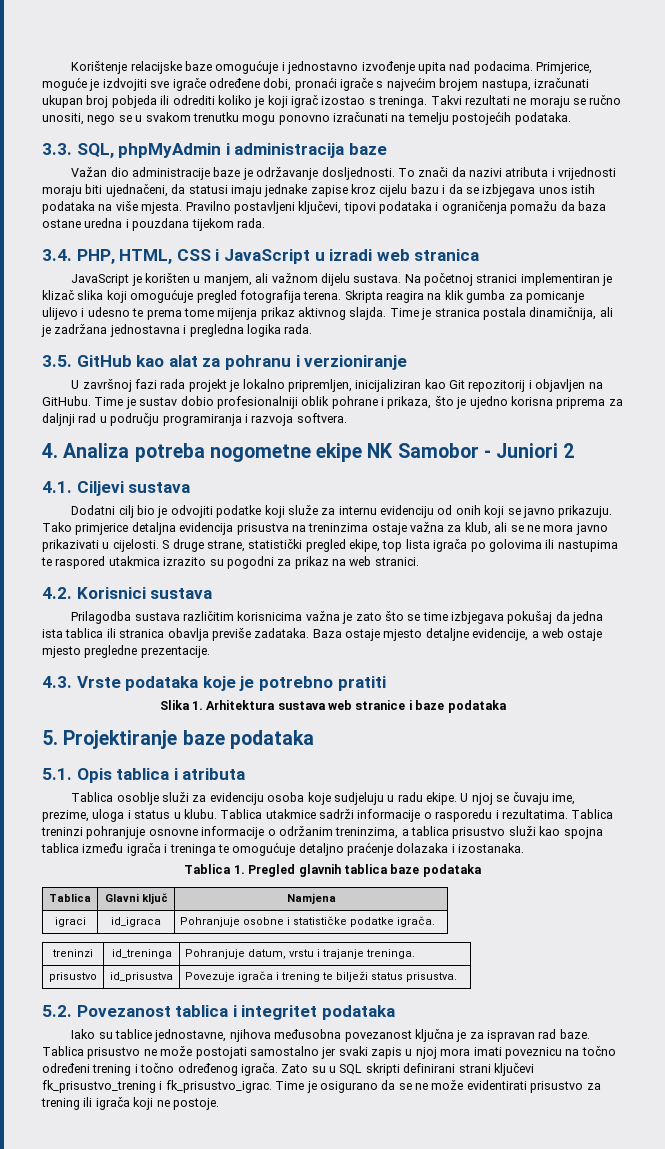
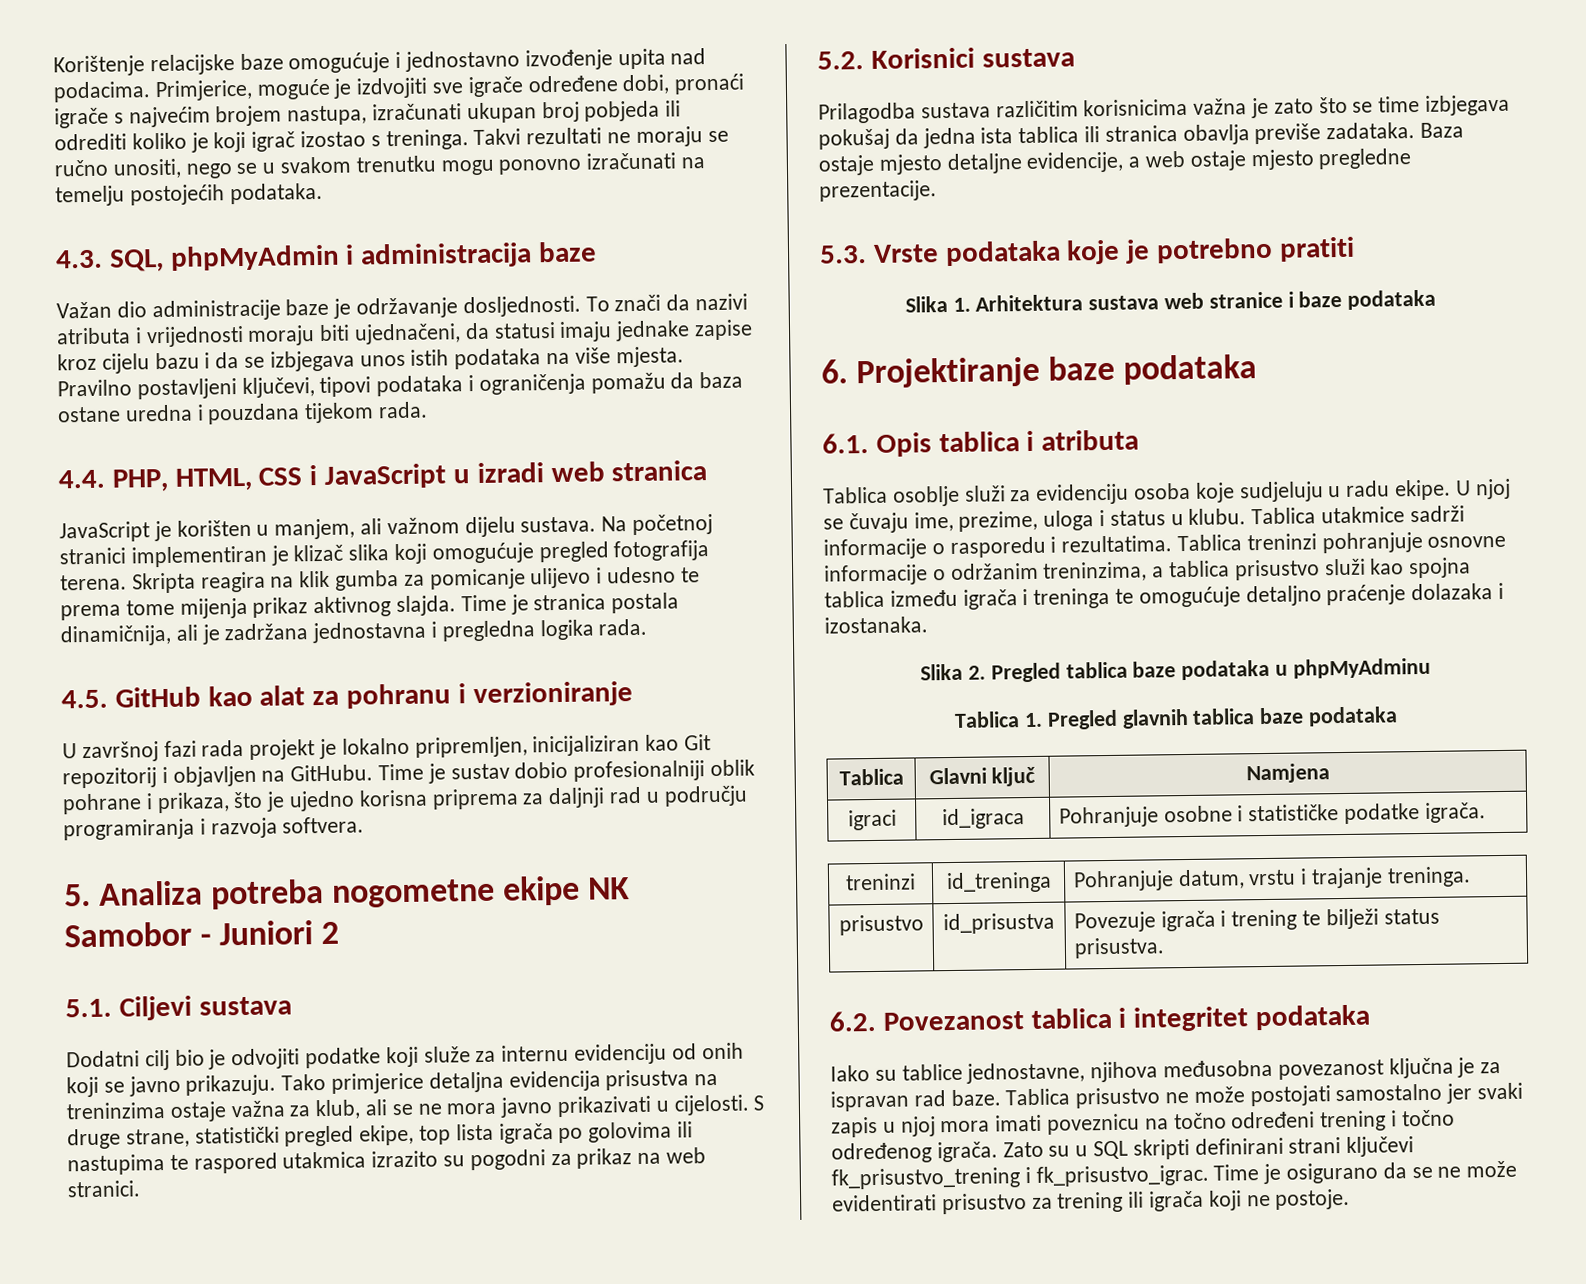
- 3.3. SQL, phpMyAdmin i administracija baze
+ 4.3. SQL, phpMyAdmin i administracija baze
- 3.4. PHP, HTML, CSS i JavaScript u izradi web stranica
+ 4.4. PHP, HTML, CSS i JavaScript u izradi web stranica
- 3.5. GitHub kao alat za pohranu i verzioniranje
+ 4.5. GitHub kao alat za pohranu i verzioniranje
- 4. Analiza potreba nogometne ekipe NK Samobor - Juniori 2
+ 5. Analiza potreba nogometne ekipe NK Samobor - Juniori 2
- 4.1. Ciljevi sustava
+ 5.1. Ciljevi sustava
- 4.2. Korisnici sustava
+ 5.2. Korisnici sustava
- 4.3. Vrste podataka koje je potrebno pratiti
+ 5.3. Vrste podataka koje je potrebno pratiti
- 5. Projektiranje baze podataka
+ 6. Projektiranje baze podataka
- 5.1. Opis tablica i atributa
+ 6.1. Opis tablica i atributa
+ Slika 2. Pregled tablica baze podataka u phpMyAdminu
- 5.2. Povezanost tablica i integritet podataka
+ 6.2. Povezanost tablica i integritet podataka

